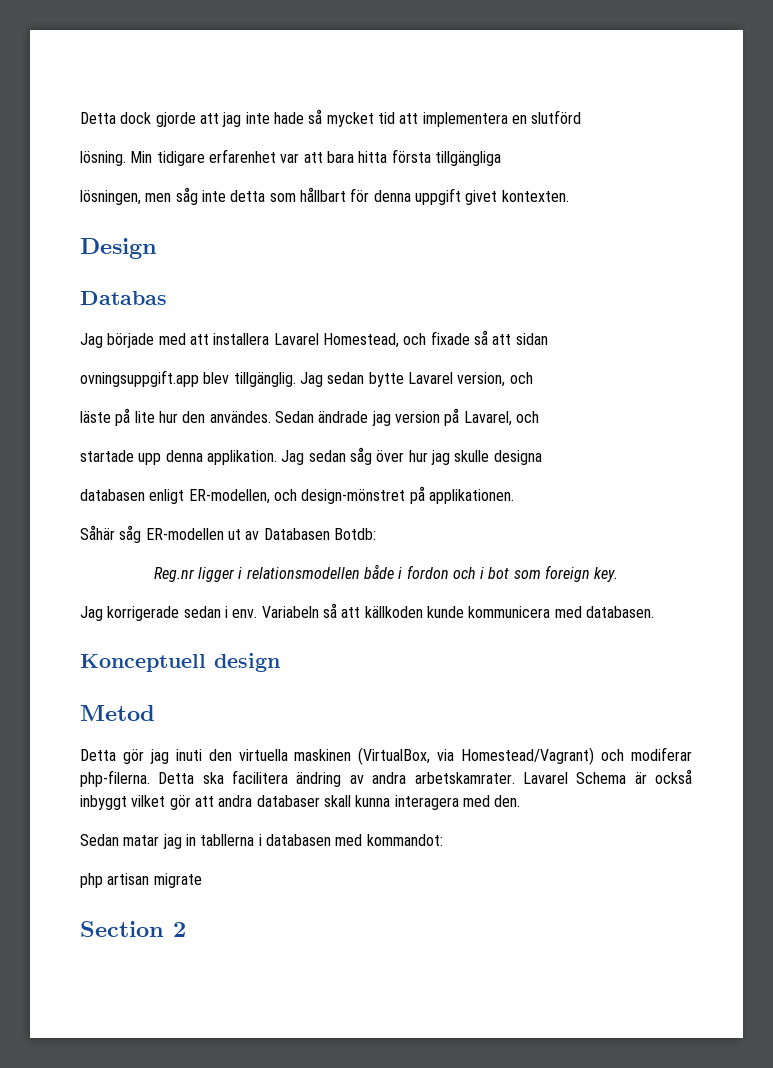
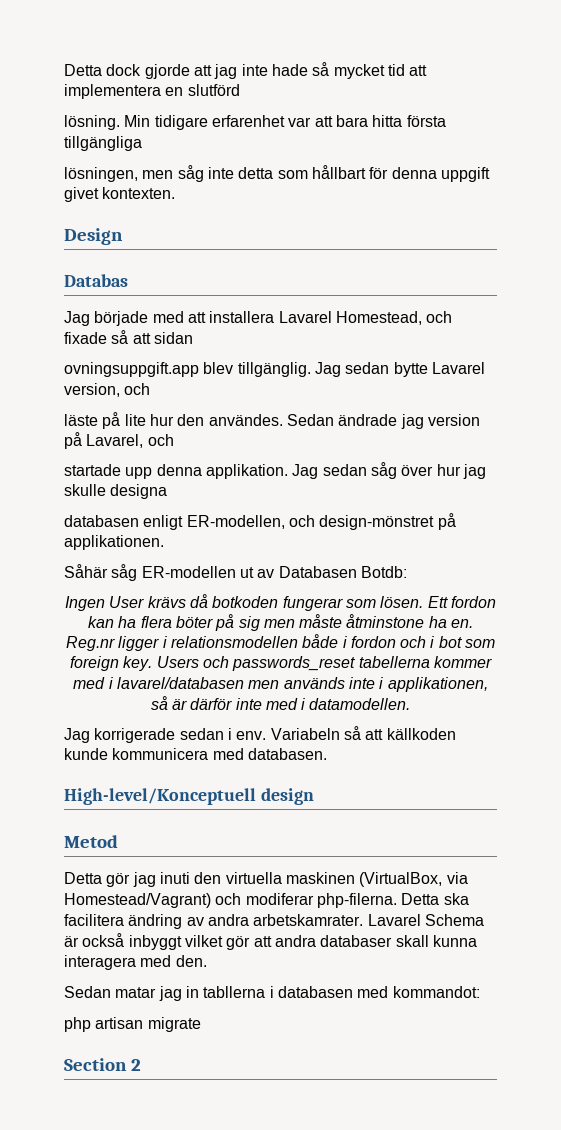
+ Ingen User krävs då botkoden fungerar som lösen. Ett fordon kan ha flera böter på sig men måste åtminstone ha en.
+ Users och passwords_reset tabellerna kommer med i lavarel/databasen men används inte i applikationen, så är därför inte med i datamodellen.
- Konceptuell design
+ High-level/Konceptuell design

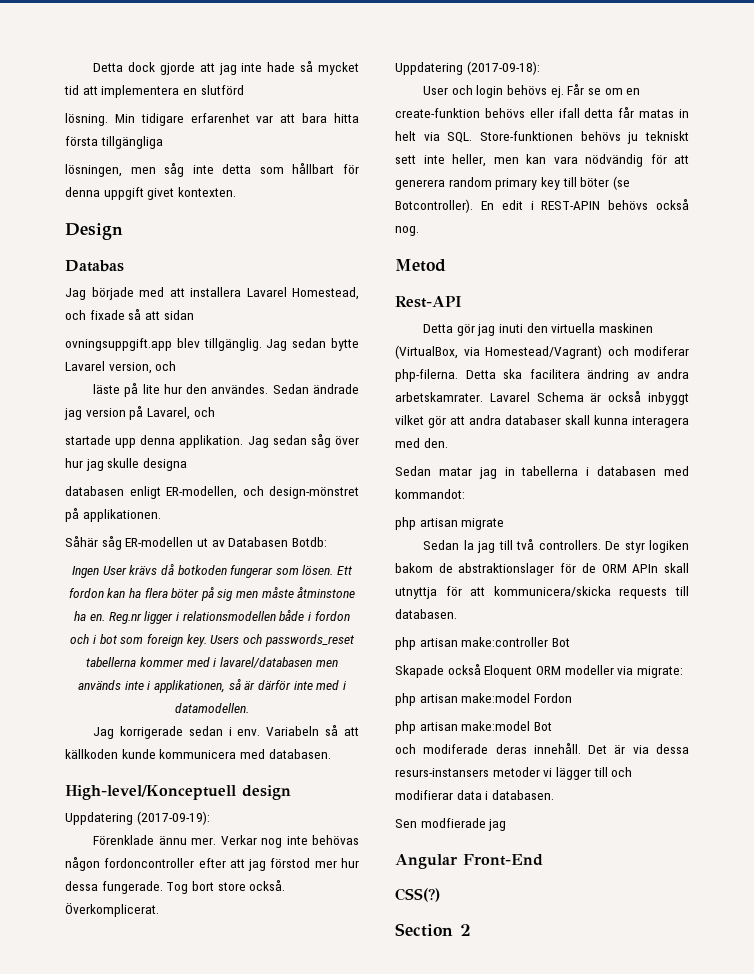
+ Uppdatering (2017-09-19):
+ Förenklade ännu mer. Verkar nog inte behövas någon fordoncontroller efter att jag förstod mer hur dessa fungerade. Tog bort store också. Överkomplicerat.
+ Uppdatering (2017-09-18):
+ User och login behövs ej. Får se om en create-funktion behövs eller ifall detta får matas in helt via SQL. Store-funktionen behövs ju tekniskt sett inte heller, men kan vara nödvändig för att generera random primary key till böter (se Botcontroller). En edit i REST-APIN behövs också nog.
+ Rest-API
- Sedan matar jag in tabllerna i databasen med kommandot:
+ Sedan matar jag in tabellerna i databasen med kommandot:
+ Sedan la jag till två controllers. De styr logiken bakom de abstraktionslager för de ORM APIn skall utnyttja för att kommunicera/skicka requests till databasen.
+ php artisan make:controller Bot
+ Skapade också Eloquent ORM modeller via migrate:
+ php artisan make:model Fordon
+ php artisan make:model Bot
+ och modiferade deras innehåll. Det är via dessa resurs-instansers metoder vi lägger till och modifierar data i databasen.
+ Sen modfierade jag
+ Angular Front-End
+ CSS(?)

